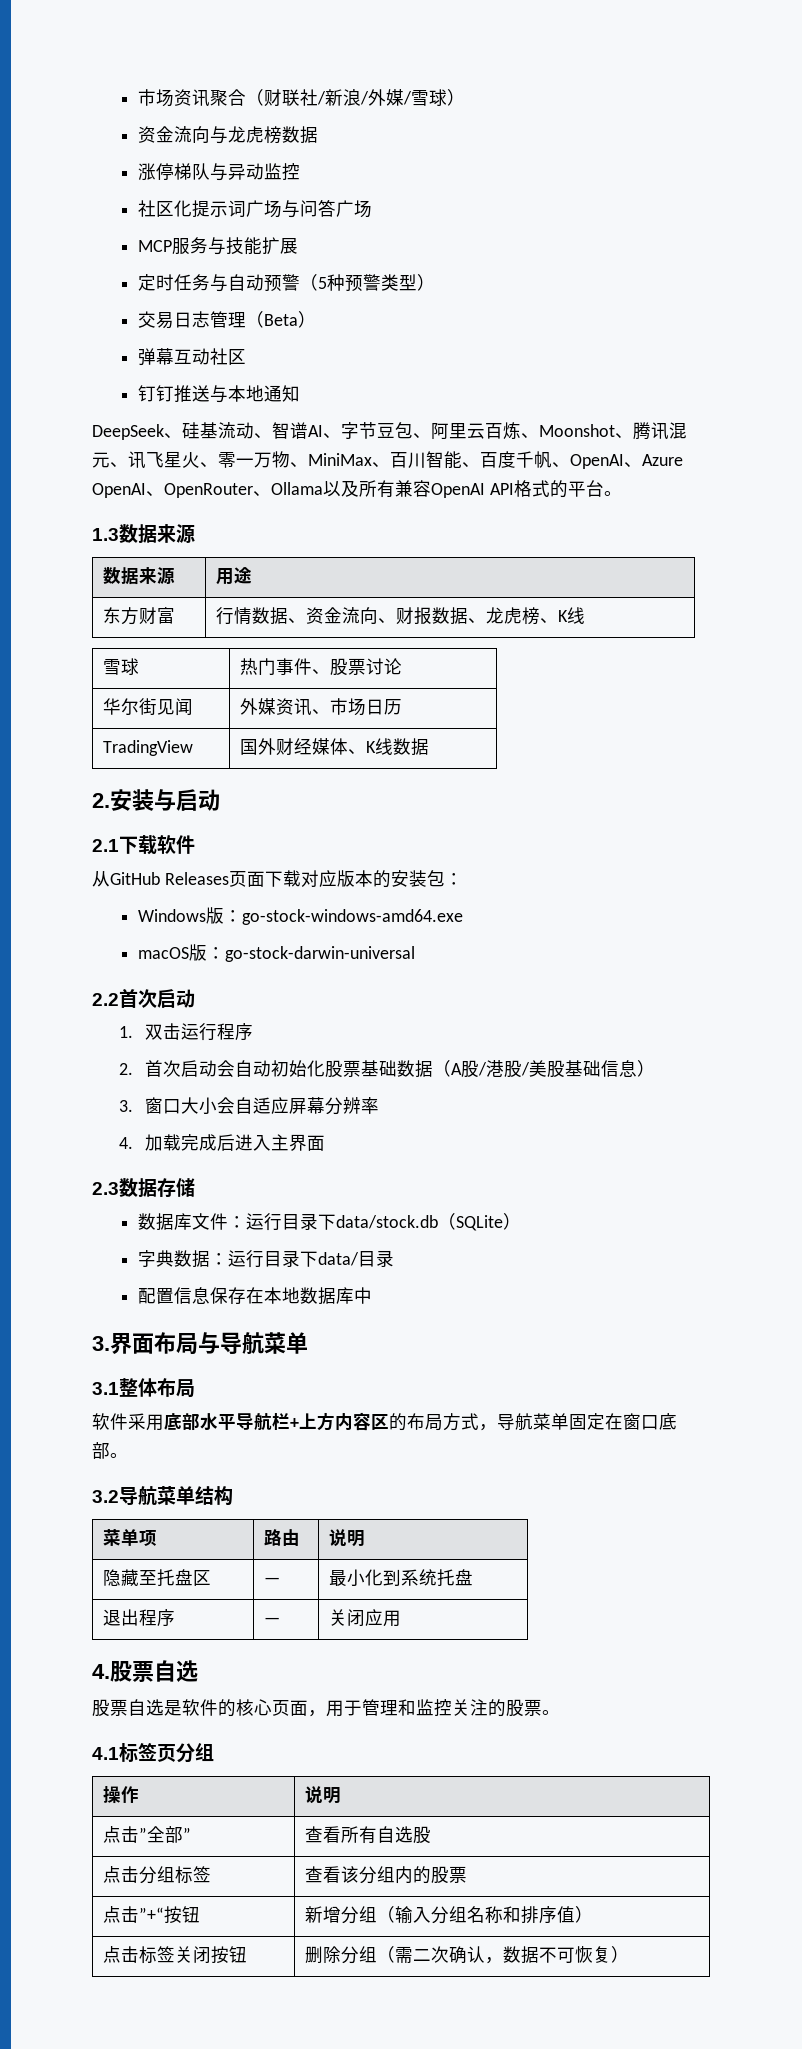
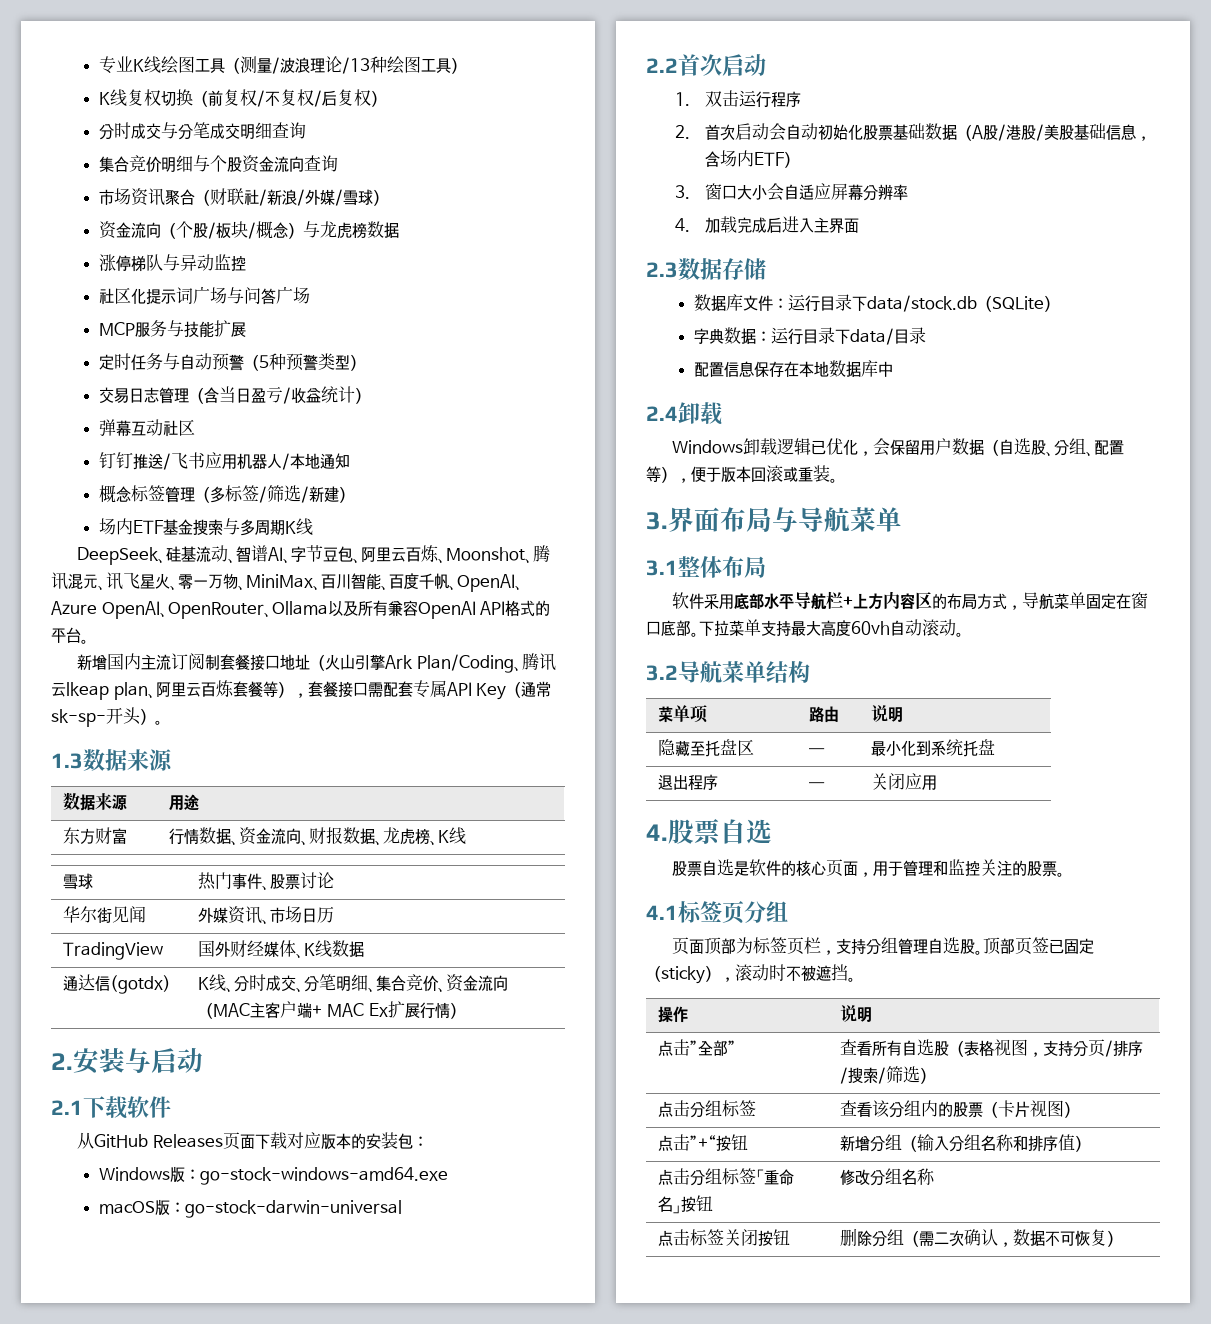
+ 专业K线绘图工具（测量/波浪理论/13种绘图工具）
+ K线复权切换（前复权/不复权/后复权）
+ 分时成交与分笔成交明细查询
+ 集合竞价明细与个股资金流向查询
- 资金流向与龙虎榜数据
+ 资金流向（个股/板块/概念）与龙虎榜数据
- 交易日志管理（Beta）
+ 交易日志管理（含当日盈亏/收益统计）
- 钉钉推送与本地通知
+ 钉钉推送/飞书应用机器人/本地通知
+ 概念标签管理（多标签/筛选/新建）
+ 场内ETF基金搜索与多周期K线
+ 新增国内主流订阅制套餐接口地址（火山引擎Ark Plan/Coding、腾讯云lkeap plan、阿里云百炼套餐等），套餐接口需配套专属API Key（通常sk-sp-开头）。
+ 通达信(gotdx) | K线、分时成交、分笔明细、集合竞价、资金流向（MAC主客户端+ MAC Ex扩展行情）
- 2.首次启动会自动初始化股票基础数据（A股/港股/美股基础信息）
+ 2.首次启动会自动初始化股票基础数据（A股/港股/美股基础信息，含场内ETF）
+ 2.4卸载
+ Windows卸载逻辑已优化，会保留用户数据（自选股、分组、配置等），便于版本回滚或重装。
+ 下拉菜单支持最大高度60vh自动滚动。
+ 页面顶部为标签页栏，支持分组管理自选股。顶部页签已固定（sticky），滚动时不被遮挡。
- 点击”全部” | 查看所有自选股
+ 点击”全部” | 查看所有自选股（表格视图，支持分页/排序/搜索/筛选）
- 点击分组标签 | 查看该分组内的股票
+ 点击分组标签 | 查看该分组内的股票（卡片视图）
+ 点击分组标签「重命名」按钮 | 修改分组名称

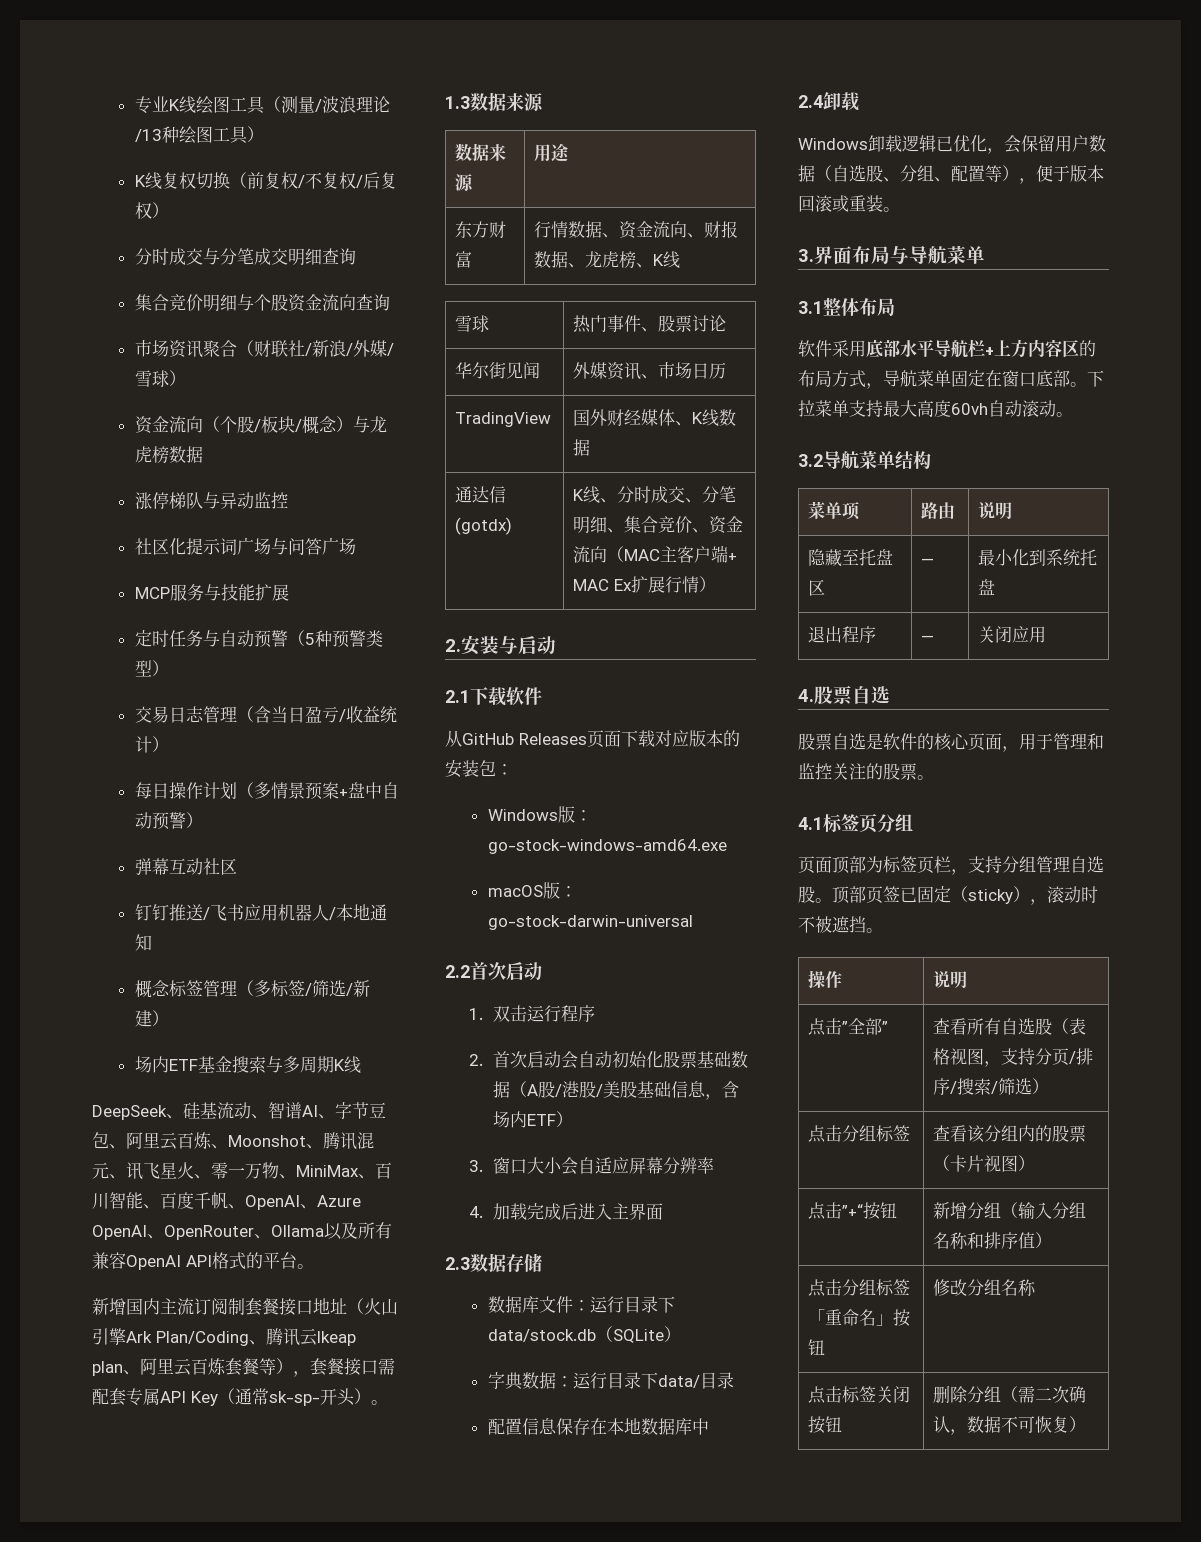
+ 每日操作计划（多情景预案+盘中自动预警）

